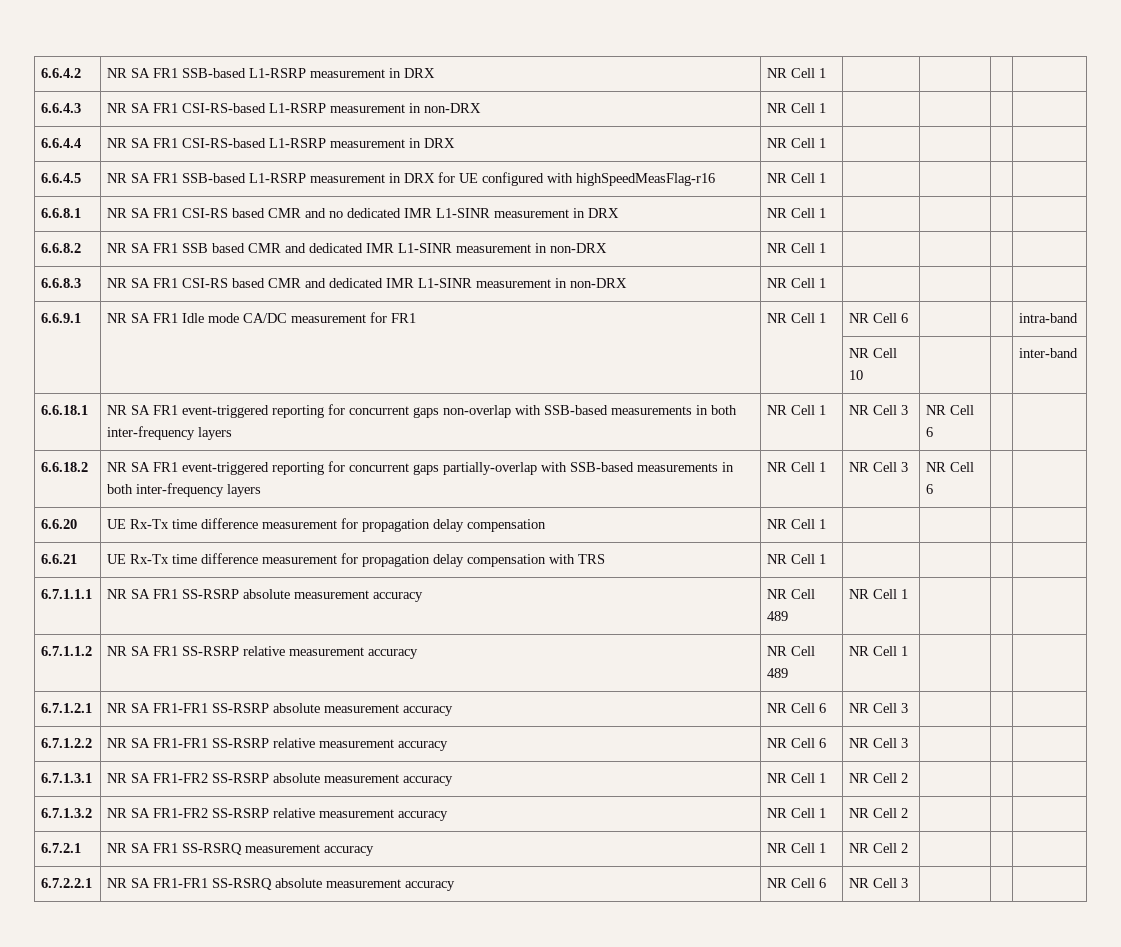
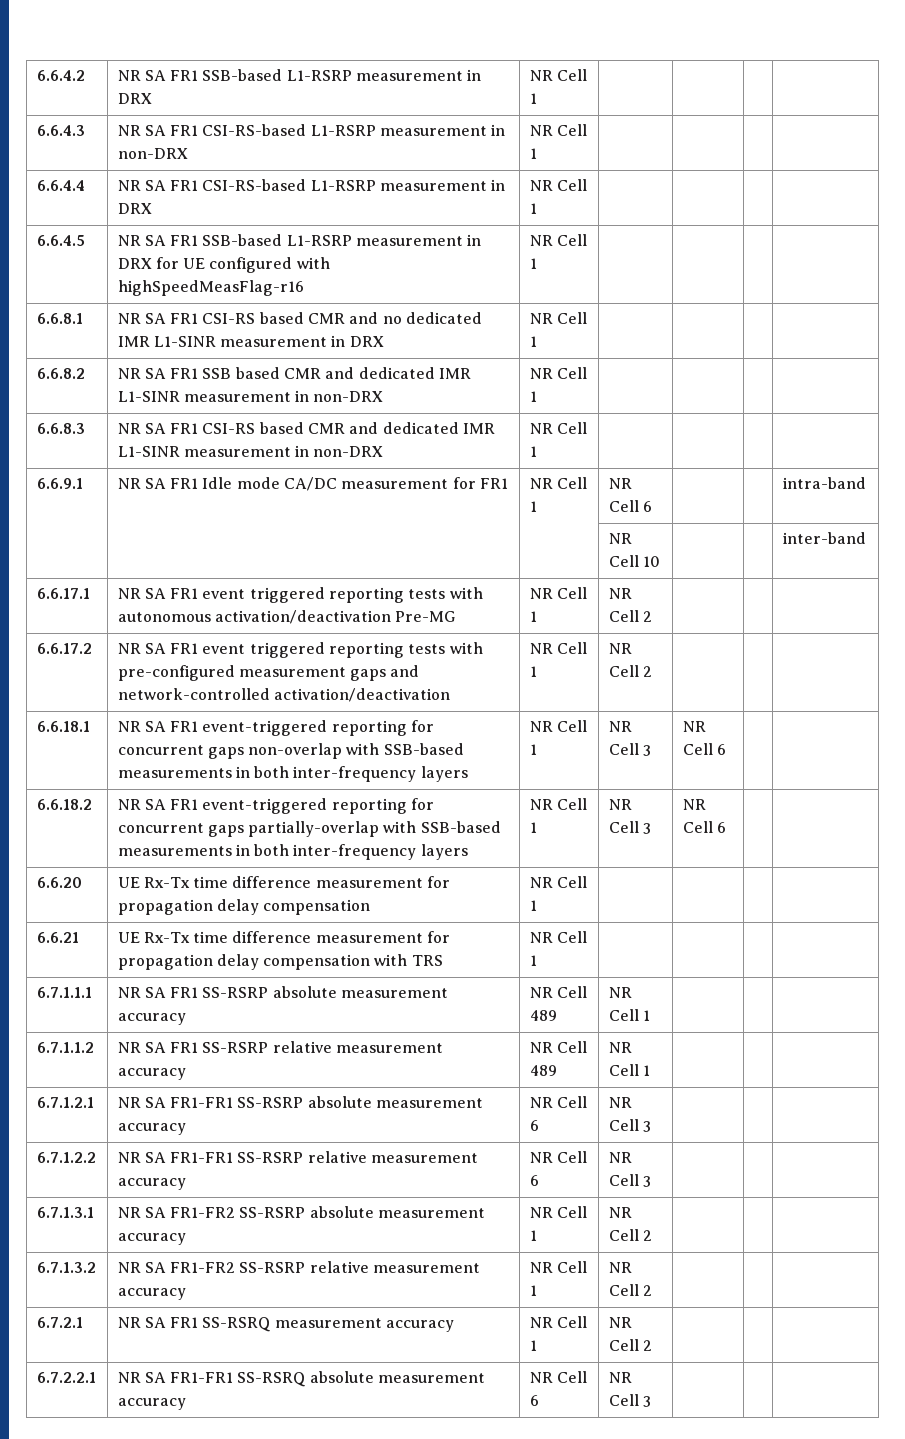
+ 6.6.17.1 | NR SA FR1 event triggered reporting tests with autonomous activation/deactivation Pre-MG | NR Cell 1 | NR Cell 2 | | |
+ 6.6.17.2 | NR SA FR1 event triggered reporting tests with pre-configured measurement gaps and network-controlled activation/deactivation | NR Cell 1 | NR Cell 2 | | |

